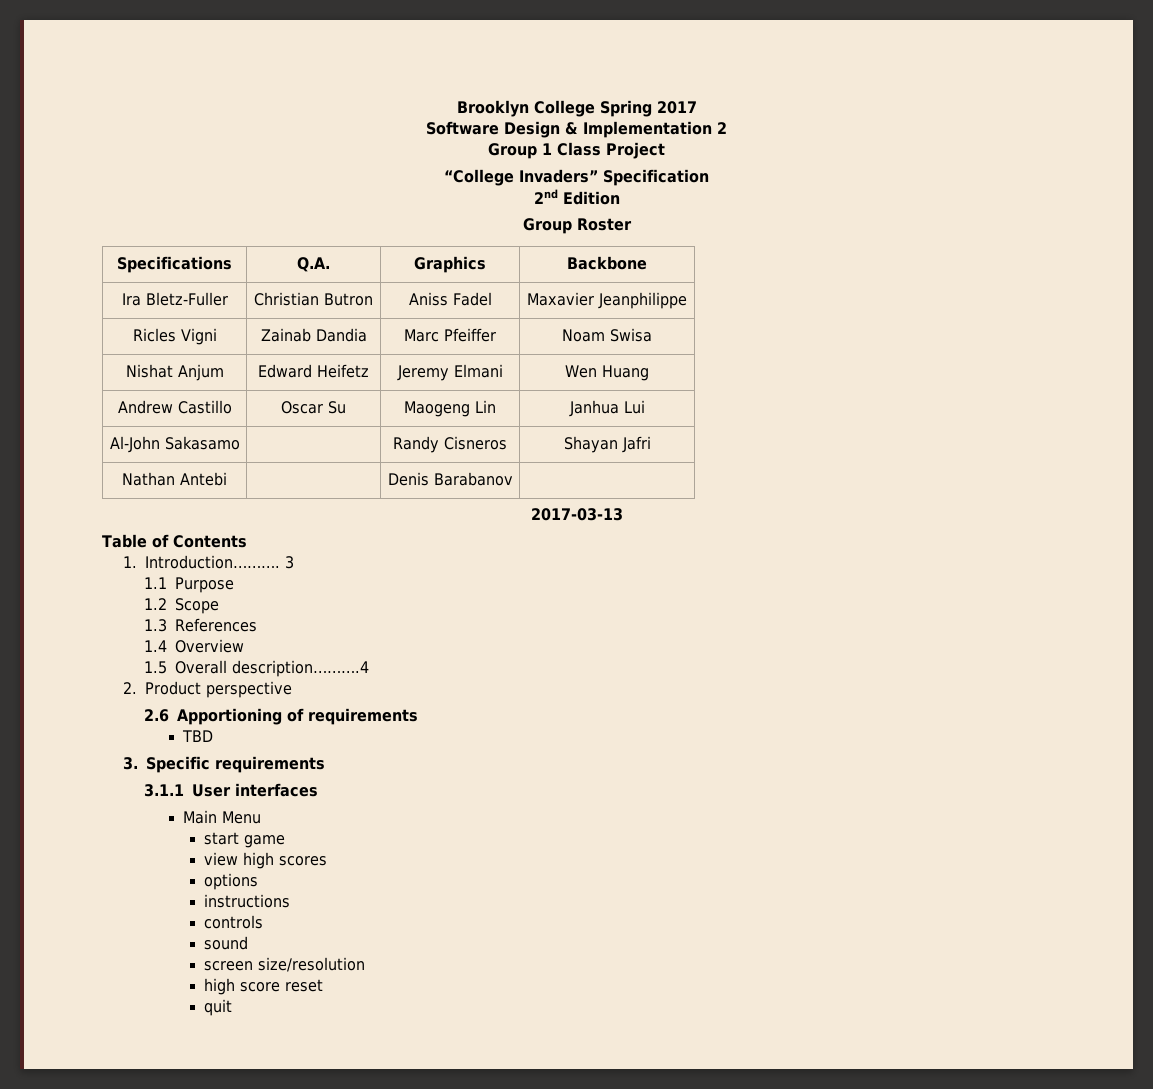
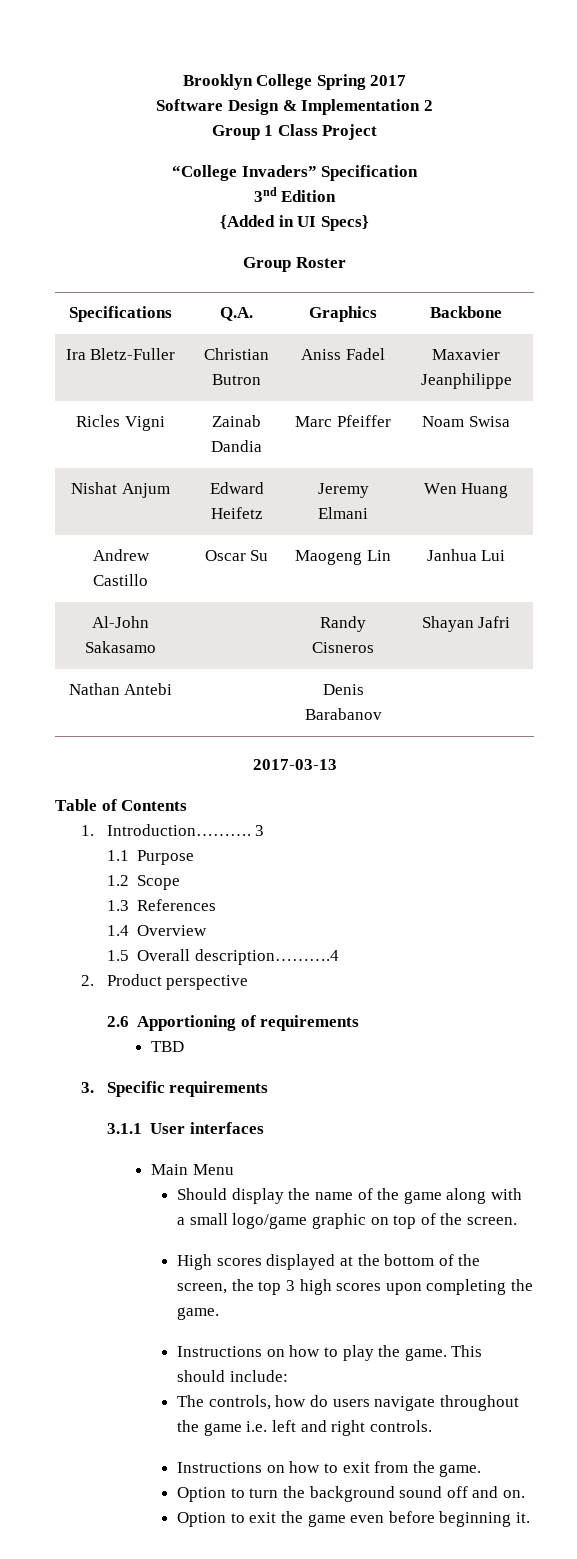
- 2nd Edition
+ 3nd Edition
+ {Added in UI Specs}
- start game
- view high scores
- options
- instructions
- controls
- sound
- screen size/resolution
- high score reset
- quit
+ Should display the name of the game along with a small logo/game graphic on top of the screen.
+ High scores displayed at the bottom of the screen, the top 3 high scores upon completing the game.
+ Instructions on how to play the game. This should include:
+ The controls, how do users navigate throughout the game i.e. left and right controls.
+ Instructions on how to exit from the game.
+ Option to turn the background sound off and on.
+ Option to exit the game even before beginning it.

